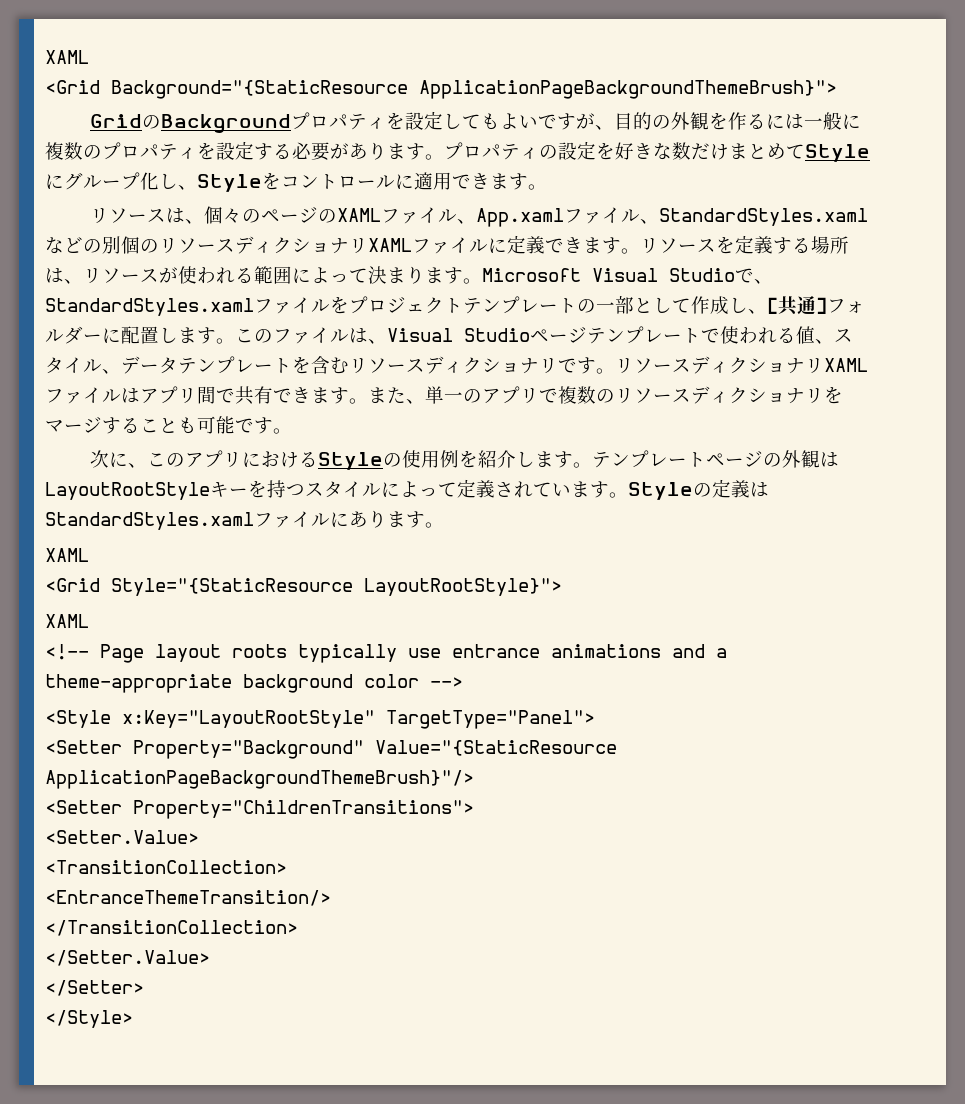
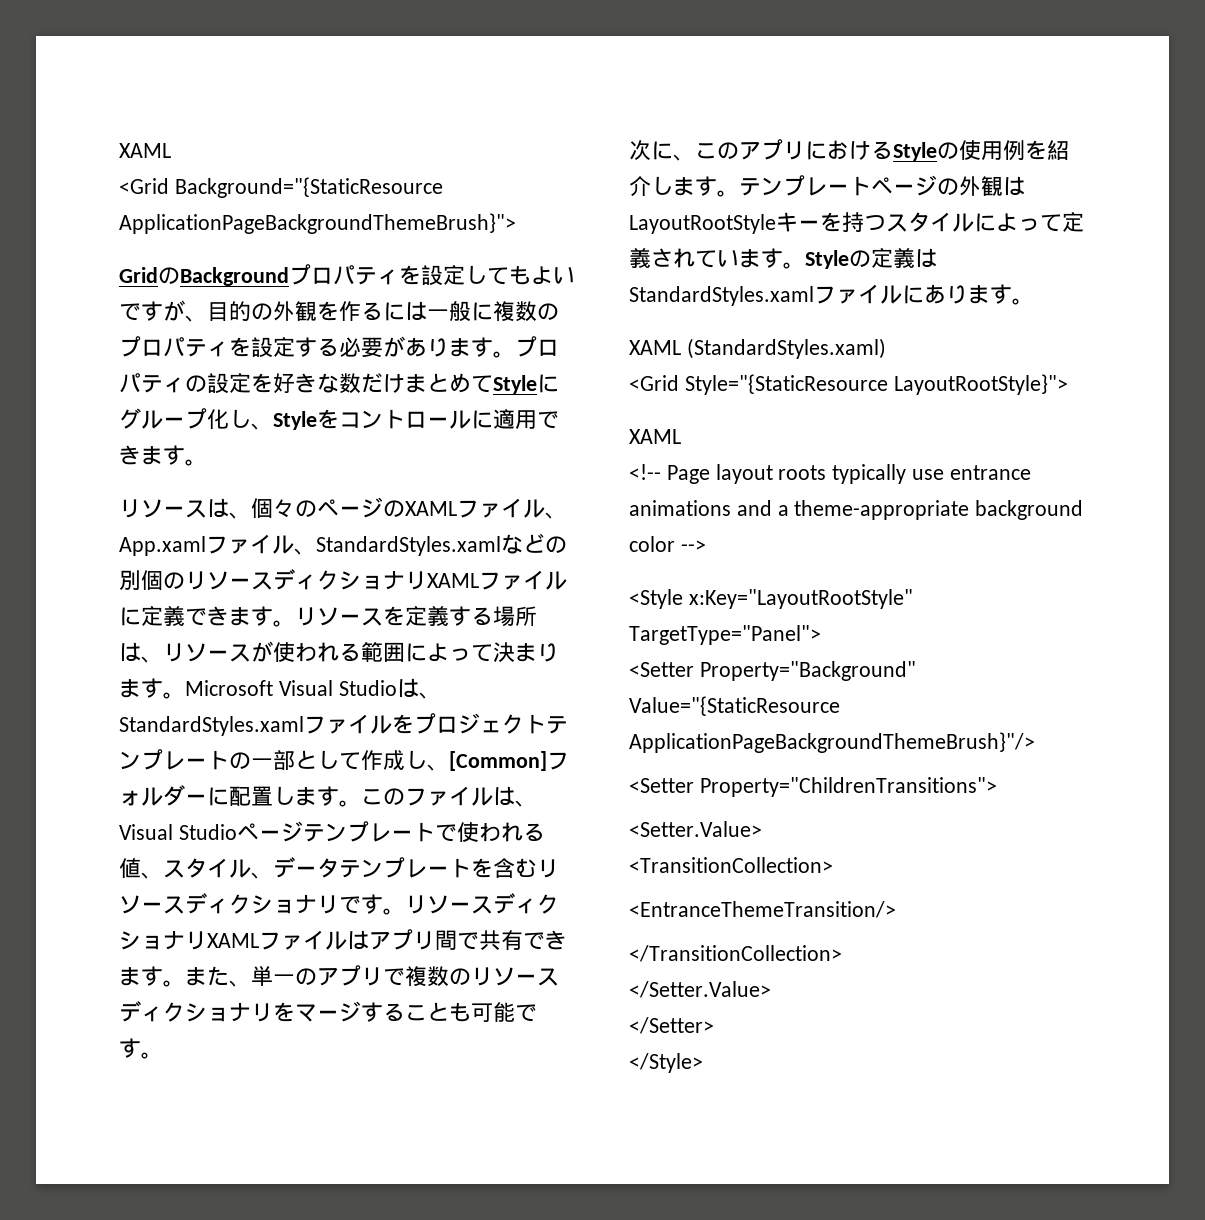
- Microsoft Visual Studioで、StandardStyles.xamlファイルをプロジェクトテンプレートの一部として作成し、[共通]フォルダーに配置します。
+ Microsoft Visual Studioは、StandardStyles.xamlファイルをプロジェクトテンプレートの一部として作成し、[Common]フォルダーに配置します。
  Styleの定義はStandardStyles.xamlファイルにあります。
- XAML
+ XAML (StandardStyles.xaml)

